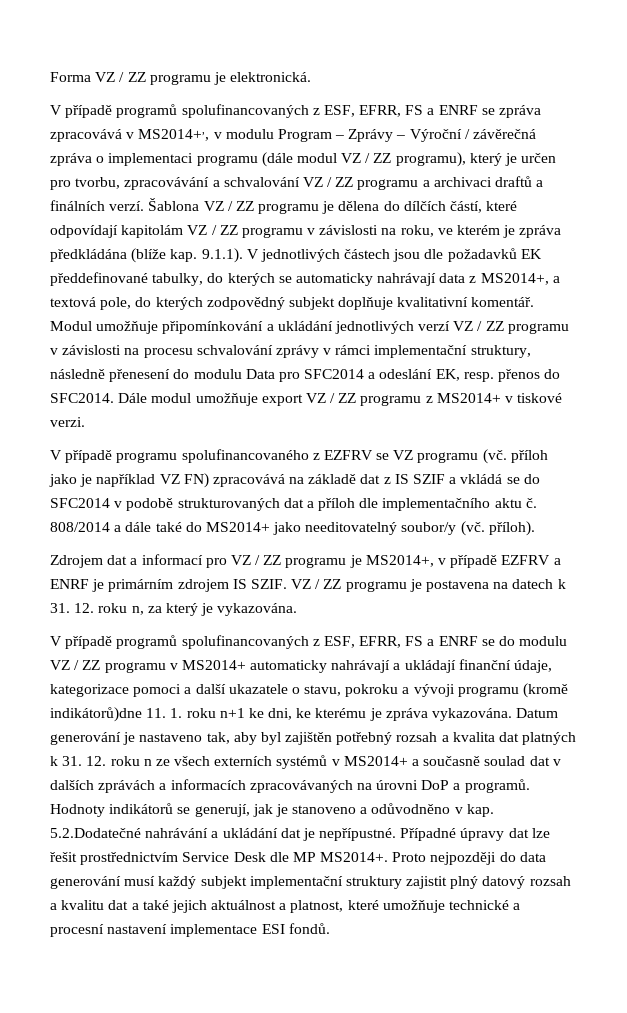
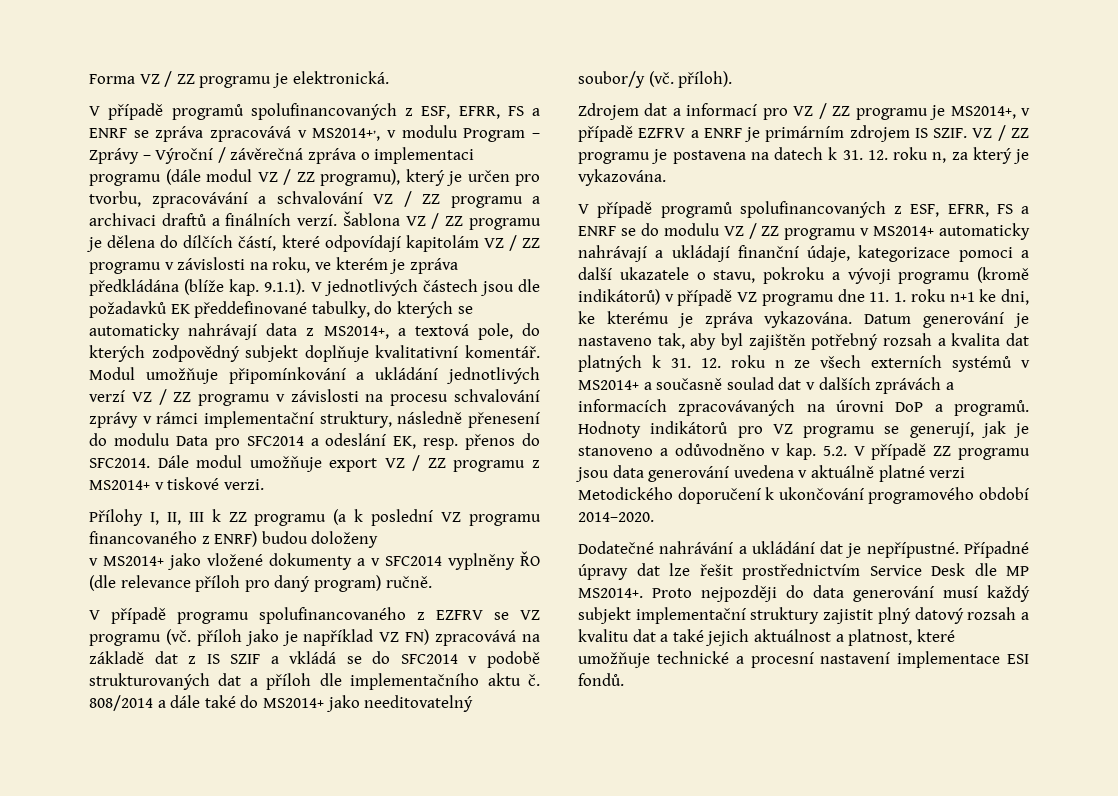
+ Přílohy I, II, III k ZZ programu (a k poslední VZ programu financovaného z ENRF) budou doloženy
+ v MS2014+ jako vložené dokumenty a v SFC2014 vyplněny ŘO (dle relevance příloh pro daný program) ručně.
- V případě programů spolufinancovaných z ESF, EFRR, FS a ENRF se do modulu VZ / ZZ programu v MS2014+ automaticky nahrávají a ukládají finanční údaje, kategorizace pomoci a další ukazatele o stavu, pokroku a vývoji programu (kromě indikátorů)dne 11. 1. roku n+1 ke dni, ke kterému je zpráva vykazována.
+ V případě programů spolufinancovaných z ESF, EFRR, FS a ENRF se do modulu VZ / ZZ programu v MS2014+ automaticky nahrávají a ukládají finanční údaje, kategorizace pomoci a další ukazatele o stavu, pokroku a vývoji programu (kromě indikátorů) v případě VZ programu dne 11. 1. roku n+1 ke dni, ke kterému je zpráva vykazována.
- Hodnoty indikátorů se generují, jak je stanoveno a odůvodněno v kap. 5.2.Dodatečné nahrávání a ukládání dat je nepřípustné.
+ Hodnoty indikátorů pro VZ programu se generují, jak je stanoveno a odůvodněno v kap. 5.2. V případě ZZ programu jsou data generování uvedena v aktuálně platné verzi Metodického doporučení k ukončování programového období 2014–2020.
+ Dodatečné nahrávání a ukládání dat je nepřípustné.

